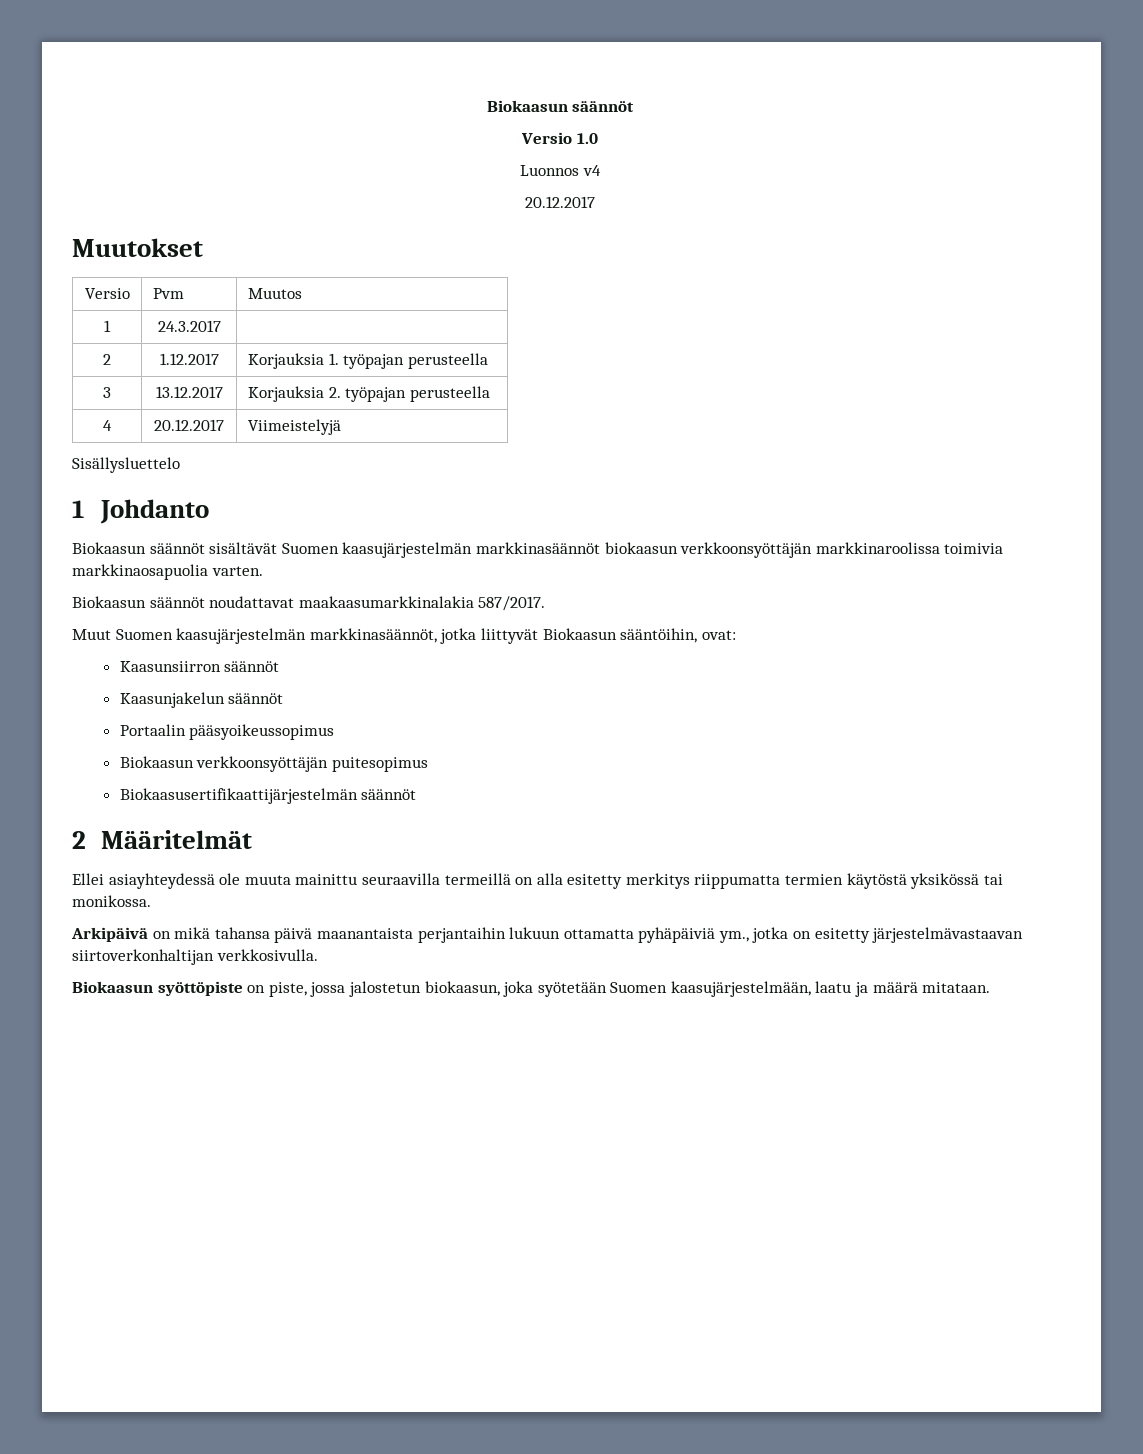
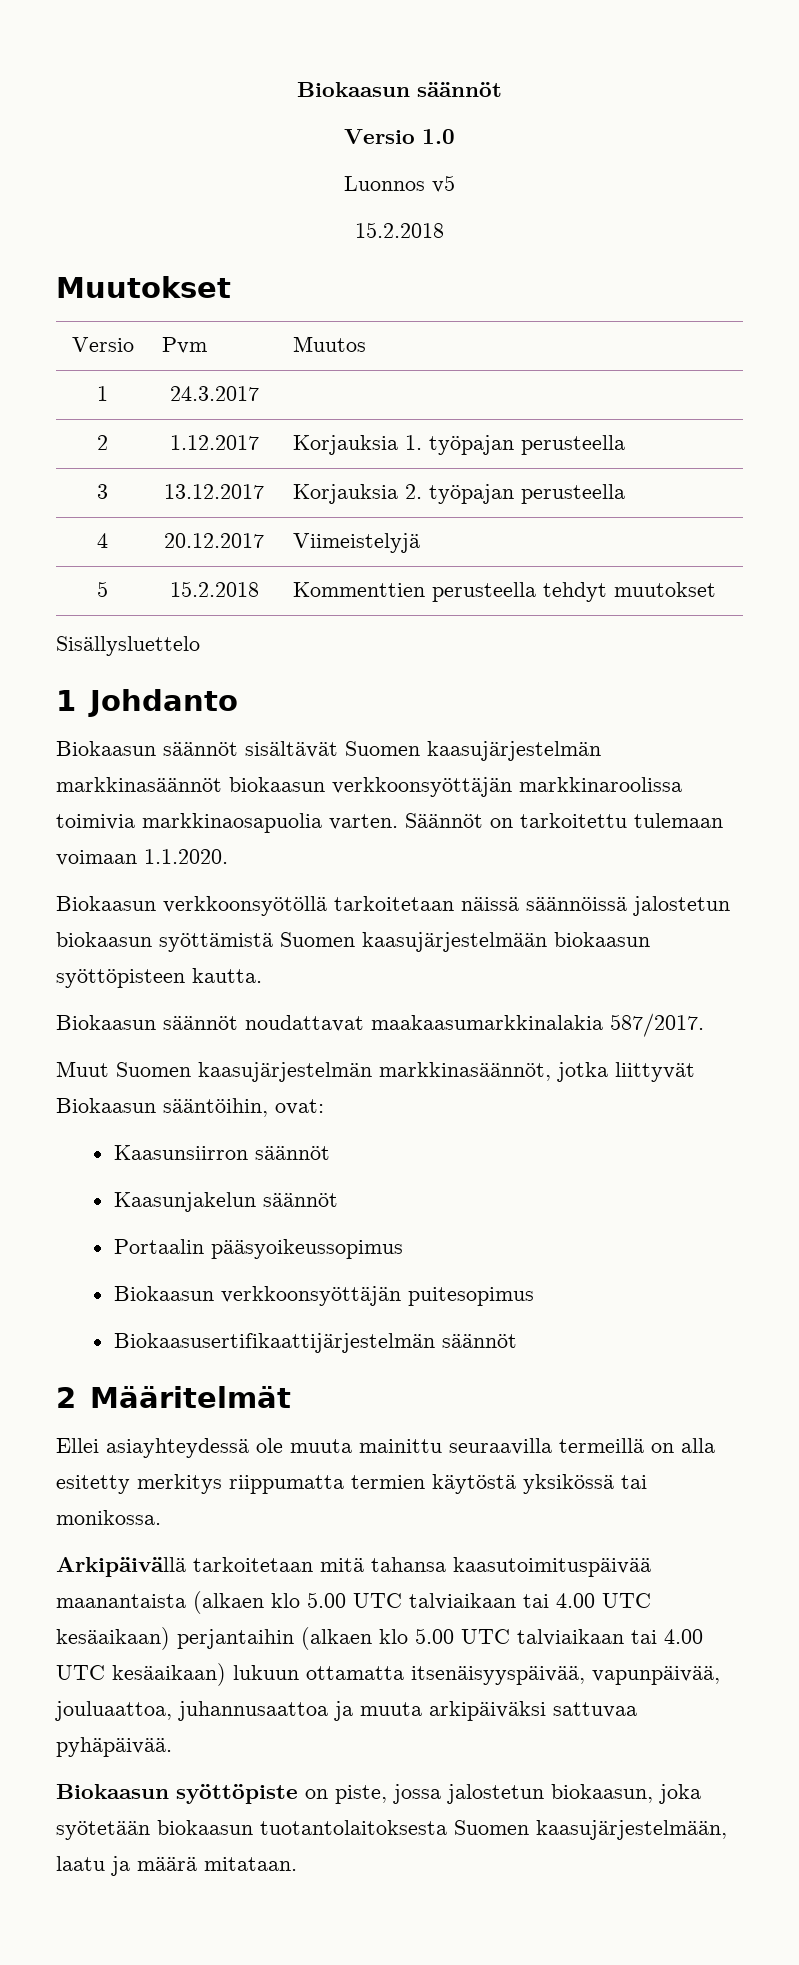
- Luonnos v4
- 20.12.2017
+ Luonnos v5
+ 15.2.2018
+ 5 | 15.2.2018 | Kommenttien perusteella tehdyt muutokset
+ Säännöt on tarkoitettu tulemaan voimaan 1.1.2020.
+ Biokaasun verkkoonsyötöllä tarkoitetaan näissä säännöissä jalostetun biokaasun syöttämistä Suomen kaasujärjestelmään biokaasun syöttöpisteen kautta.
- Arkipäivä on mikä tahansa päivä maanantaista perjantaihin lukuun ottamatta pyhäpäiviä ym., jotka on esitetty järjestelmävastaavan siirtoverkonhaltijan verkkosivulla.
+ Arkipäivällä tarkoitetaan mitä tahansa kaasutoimituspäivää maanantaista (alkaen klo 5.00 UTC talviaikaan tai 4.00 UTC kesäaikaan) perjantaihin (alkaen klo 5.00 UTC talviaikaan tai 4.00 UTC kesäaikaan) lukuun ottamatta itsenäisyyspäivää, vapunpäivää, jouluaattoa, juhannusaattoa ja muuta arkipäiväksi sattuvaa pyhäpäivää.
- Biokaasun syöttöpiste on piste, jossa jalostetun biokaasun, joka syötetään Suomen kaasujärjestelmään, laatu ja määrä mitataan.
+ Biokaasun syöttöpiste on piste, jossa jalostetun biokaasun, joka syötetään biokaasun tuotantolaitoksesta Suomen kaasujärjestelmään, laatu ja määrä mitataan.

